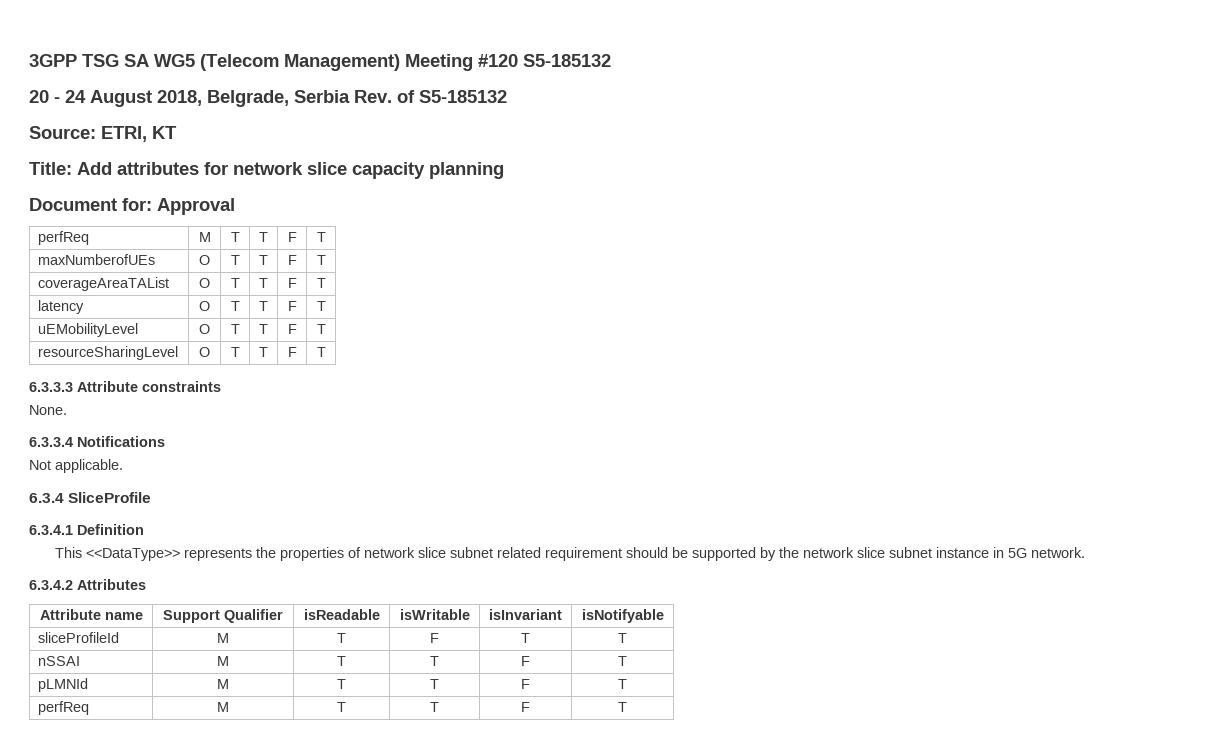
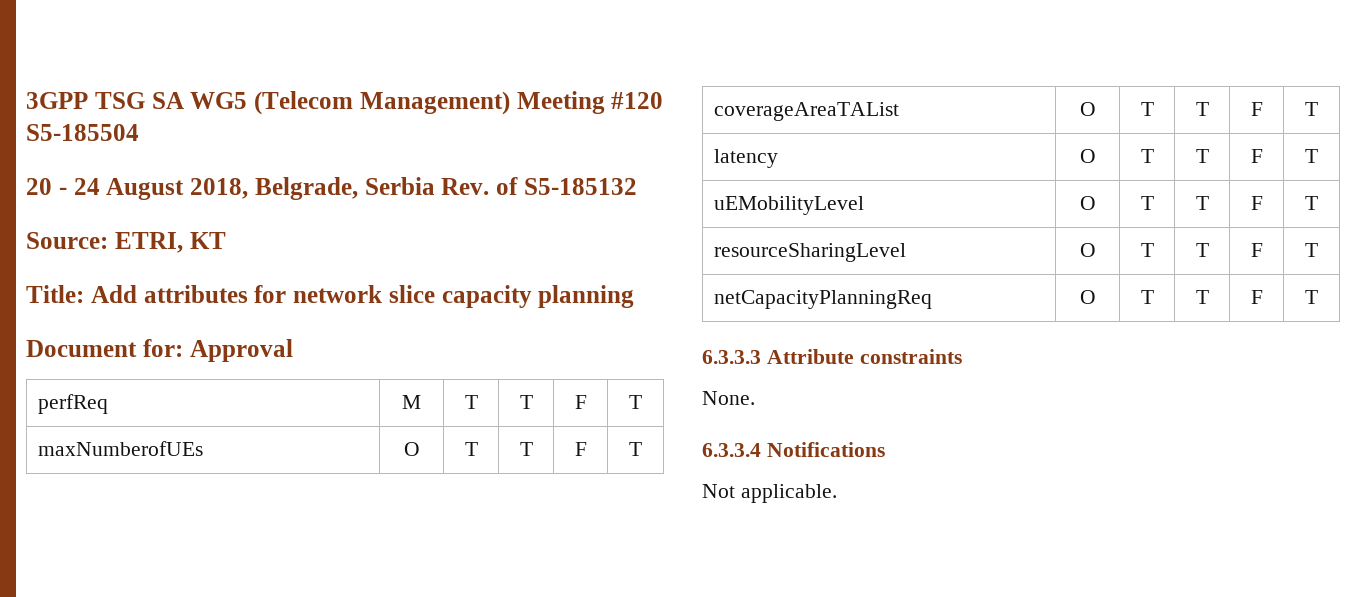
- 3GPP TSG SA WG5 (Telecom Management) Meeting #120 S5-185132
+ 3GPP TSG SA WG5 (Telecom Management) Meeting #120 S5-185504
+ netCapacityPlanningReq | O | T | T | F | T
- 6.3.4 SliceProfile
- 6.3.4.1 Definition
- This <<DataType>> represents the properties of network slice subnet related requirement should be supported by the network slice subnet instance in 5G network.
- 6.3.4.2 Attributes
- Attribute name | Support Qualifier | isReadable | isWritable | isInvariant | isNotifyable
- sliceProfileId | M | T | F | T | T
- nSSAI | M | T | T | F | T
- pLMNId | M | T | T | F | T
- perfReq | M | T | T | F | T

